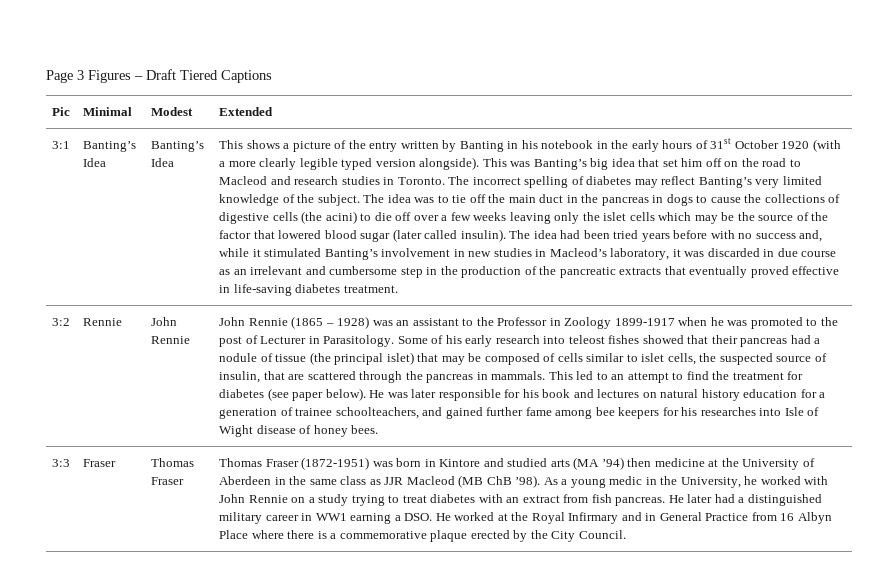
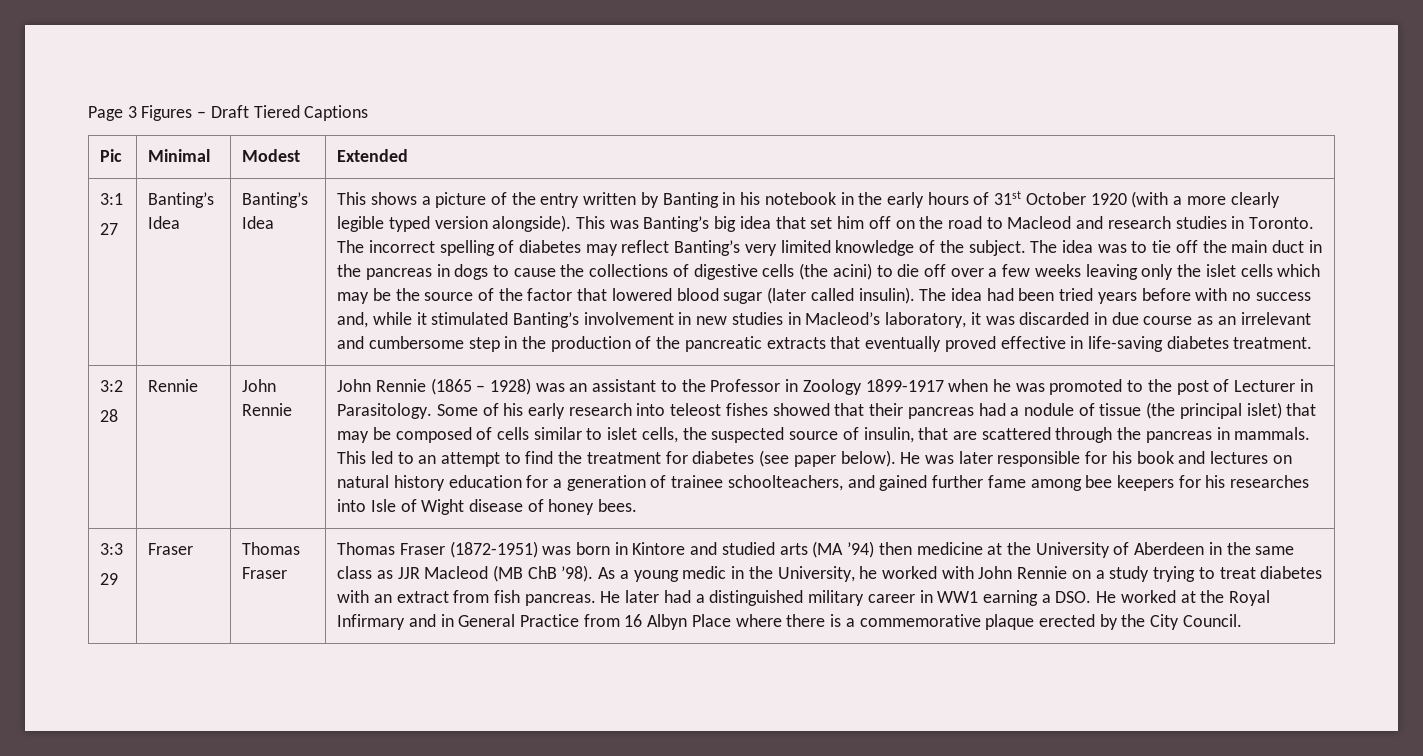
+ 27
+ 28
+ 29

